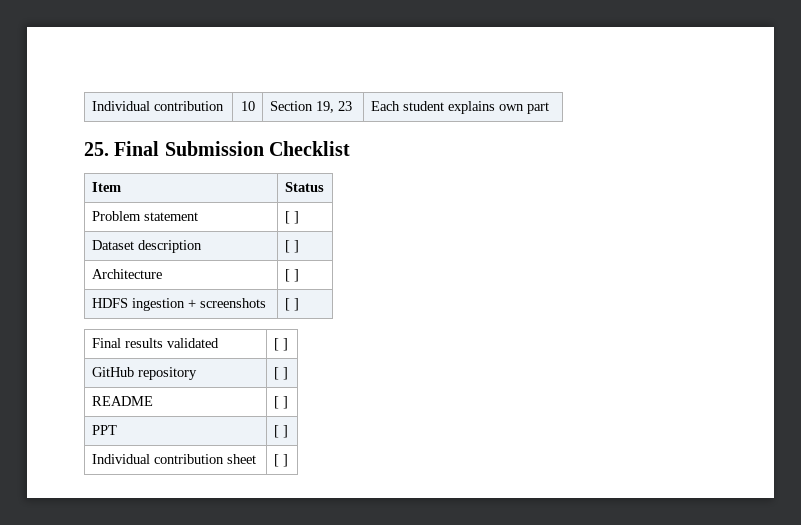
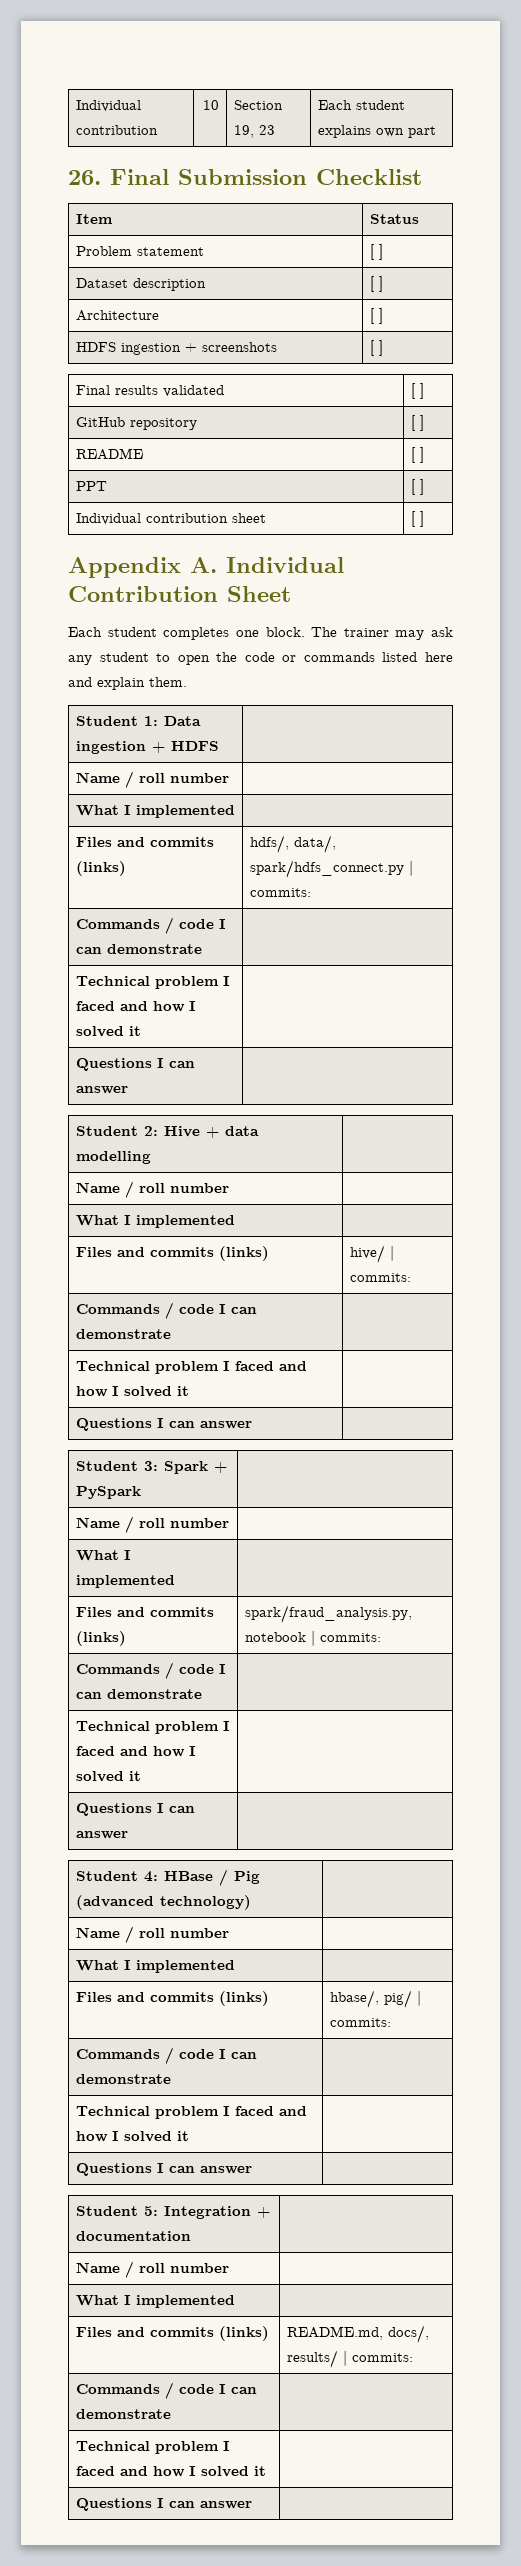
- 25. Final Submission Checklist
+ 26. Final Submission Checklist
+ Appendix A. Individual Contribution Sheet
+ Each student completes one block. The trainer may ask any student to open the code or commands listed here and explain them.
+ Student 1: Data ingestion + HDFS |
+ Name / roll number |
+ What I implemented |
+ Files and commits (links) | hdfs/, data/, spark/hdfs_connect.py | commits:
+ Commands / code I can demonstrate |
+ Technical problem I faced and how I solved it |
+ Questions I can answer |
+ Student 2: Hive + data modelling |
+ Name / roll number |
+ What I implemented |
+ Files and commits (links) | hive/ | commits:
+ Commands / code I can demonstrate |
+ Technical problem I faced and how I solved it |
+ Questions I can answer |
+ Student 3: Spark + PySpark |
+ Name / roll number |
+ What I implemented |
+ Files and commits (links) | spark/fraud_analysis.py, notebook | commits:
+ Commands / code I can demonstrate |
+ Technical problem I faced and how I solved it |
+ Questions I can answer |
+ Student 4: HBase / Pig (advanced technology) |
+ Name / roll number |
+ What I implemented |
+ Files and commits (links) | hbase/, pig/ | commits:
+ Commands / code I can demonstrate |
+ Technical problem I faced and how I solved it |
+ Questions I can answer |
+ Student 5: Integration + documentation |
+ Name / roll number |
+ What I implemented |
+ Files and commits (links) | README.md, docs/, results/ | commits:
+ Commands / code I can demonstrate |
+ Technical problem I faced and how I solved it |
+ Questions I can answer |

